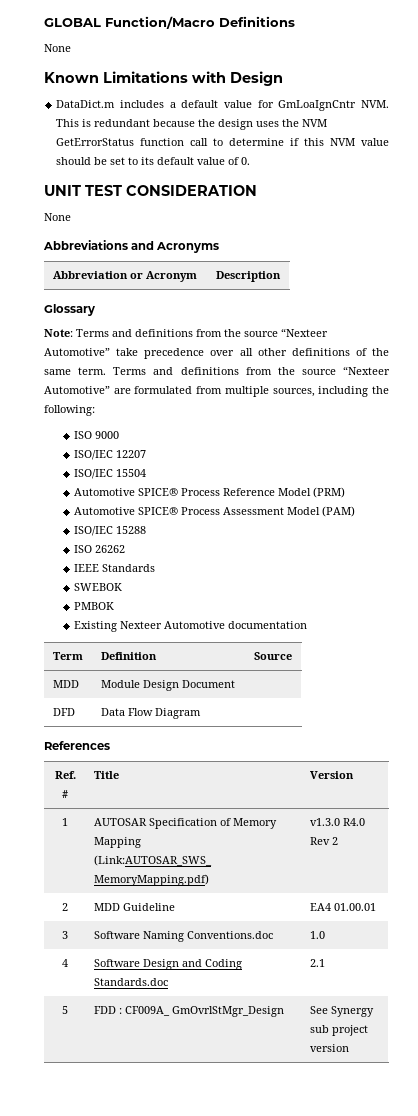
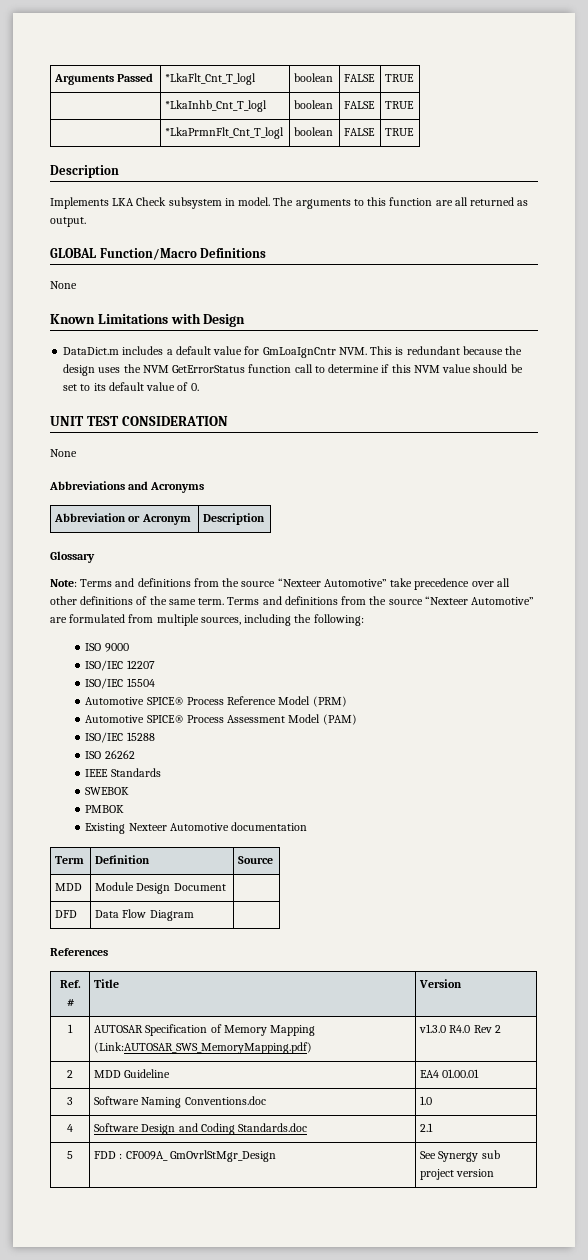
+ Arguments Passed | *LkaFlt_Cnt_T_logl | boolean | FALSE | TRUE
+ | *LkaInhb_Cnt_T_logl | boolean | FALSE | TRUE
+ | *LkaPrmnFlt_Cnt_T_logl | boolean | FALSE | TRUE
+ Description
+ Implements LKA Check subsystem in model. The arguments to this function are all returned as output.

